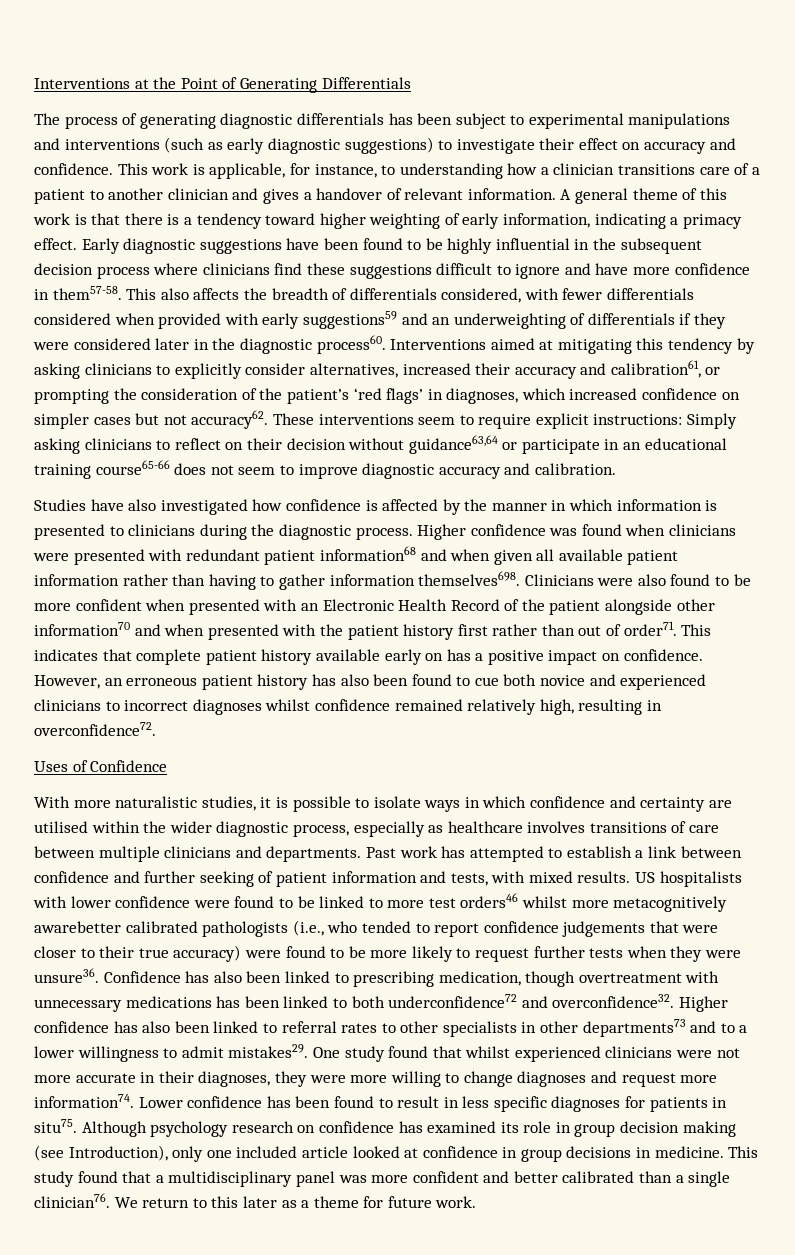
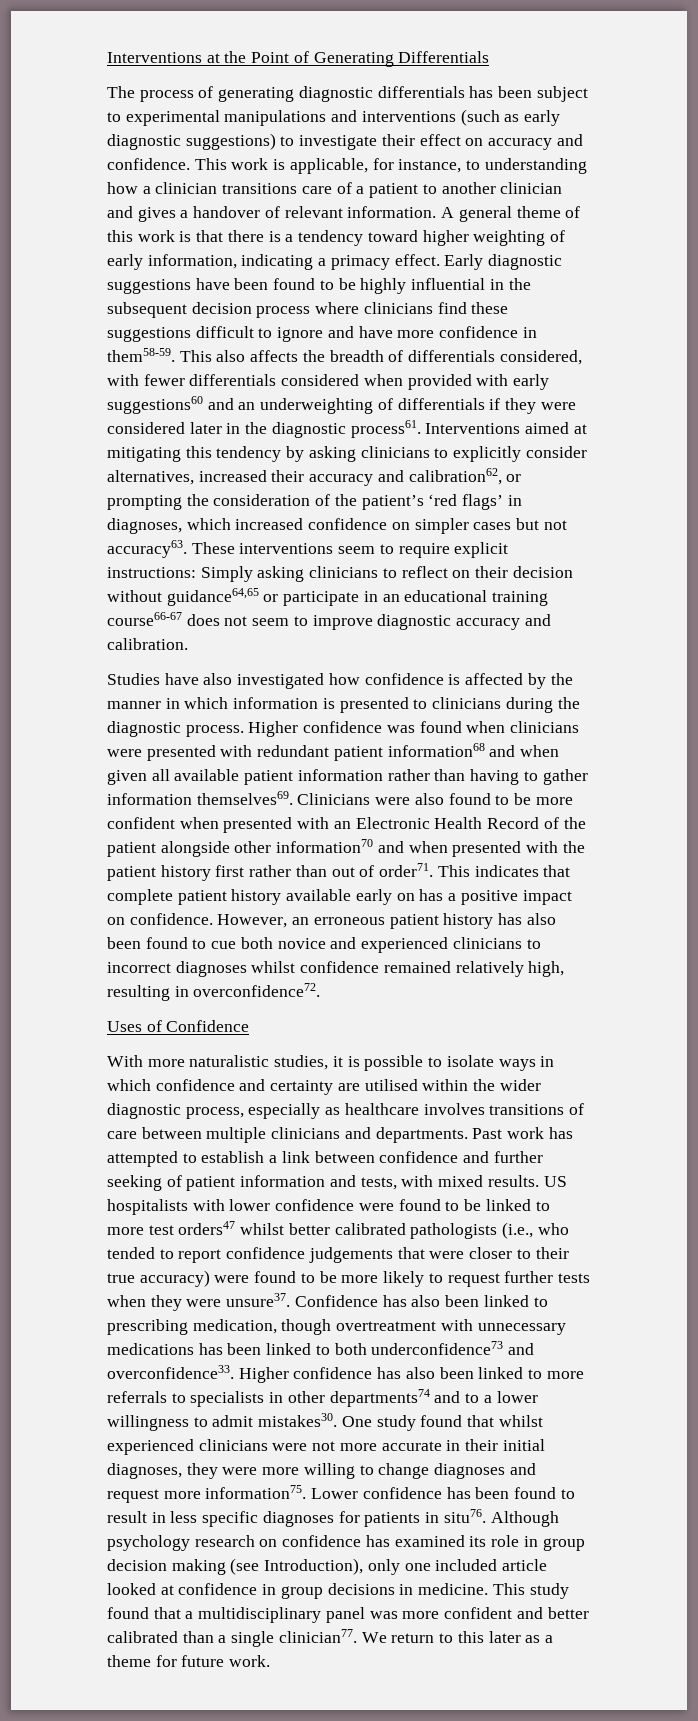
- Early diagnostic suggestions have been found to be highly influential in the subsequent decision process where clinicians find these suggestions difficult to ignore and have more confidence in them57-58.
+ Early diagnostic suggestions have been found to be highly influential in the subsequent decision process where clinicians find these suggestions difficult to ignore and have more confidence in them58-59.
- This also affects the breadth of differentials considered, with fewer differentials considered when provided with early suggestions59 and an underweighting of differentials if they were considered later in the diagnostic process60.
+ This also affects the breadth of differentials considered, with fewer differentials considered when provided with early suggestions60 and an underweighting of differentials if they were considered later in the diagnostic process61.
- Interventions aimed at mitigating this tendency by asking clinicians to explicitly consider alternatives, increased their accuracy and calibration61, or prompting the consideration of the patient’s ‘red flags’ in diagnoses, which increased confidence on simpler cases but not accuracy62.
+ Interventions aimed at mitigating this tendency by asking clinicians to explicitly consider alternatives, increased their accuracy and calibration62, or prompting the consideration of the patient’s ‘red flags’ in diagnoses, which increased confidence on simpler cases but not accuracy63.
- These interventions seem to require explicit instructions: Simply asking clinicians to reflect on their decision without guidance63,64 or participate in an educational training course65-66 does not seem to improve diagnostic accuracy and calibration.
+ These interventions seem to require explicit instructions: Simply asking clinicians to reflect on their decision without guidance64,65 or participate in an educational training course66-67 does not seem to improve diagnostic accuracy and calibration.
- Higher confidence was found when clinicians were presented with redundant patient information68 and when given all available patient information rather than having to gather information themselves698.
+ Higher confidence was found when clinicians were presented with redundant patient information68 and when given all available patient information rather than having to gather information themselves69.
- US hospitalists with lower confidence were found to be linked to more test orders46 whilst more metacognitively awarebetter calibrated pathologists (i.e., who tended to report confidence judgements that were closer to their true accuracy) were found to be more likely to request further tests when they were unsure36.
+ US hospitalists with lower confidence were found to be linked to more test orders47 whilst better calibrated pathologists (i.e., who tended to report confidence judgements that were closer to their true accuracy) were found to be more likely to request further tests when they were unsure37.
- Confidence has also been linked to prescribing medication, though overtreatment with unnecessary medications has been linked to both underconfidence72 and overconfidence32.
+ Confidence has also been linked to prescribing medication, though overtreatment with unnecessary medications has been linked to both underconfidence73 and overconfidence33.
- Higher confidence has also been linked to referral rates to other specialists in other departments73 and to a lower willingness to admit mistakes29.
+ Higher confidence has also been linked to more referrals to specialists in other departments74 and to a lower willingness to admit mistakes30.
- One study found that whilst experienced clinicians were not more accurate in their diagnoses, they were more willing to change diagnoses and request more information74.
+ One study found that whilst experienced clinicians were not more accurate in their initial diagnoses, they were more willing to change diagnoses and request more information75.
- Lower confidence has been found to result in less specific diagnoses for patients in situ75.
+ Lower confidence has been found to result in less specific diagnoses for patients in situ76.
- This study found that a multidisciplinary panel was more confident and better calibrated than a single clinician76.
+ This study found that a multidisciplinary panel was more confident and better calibrated than a single clinician77.

